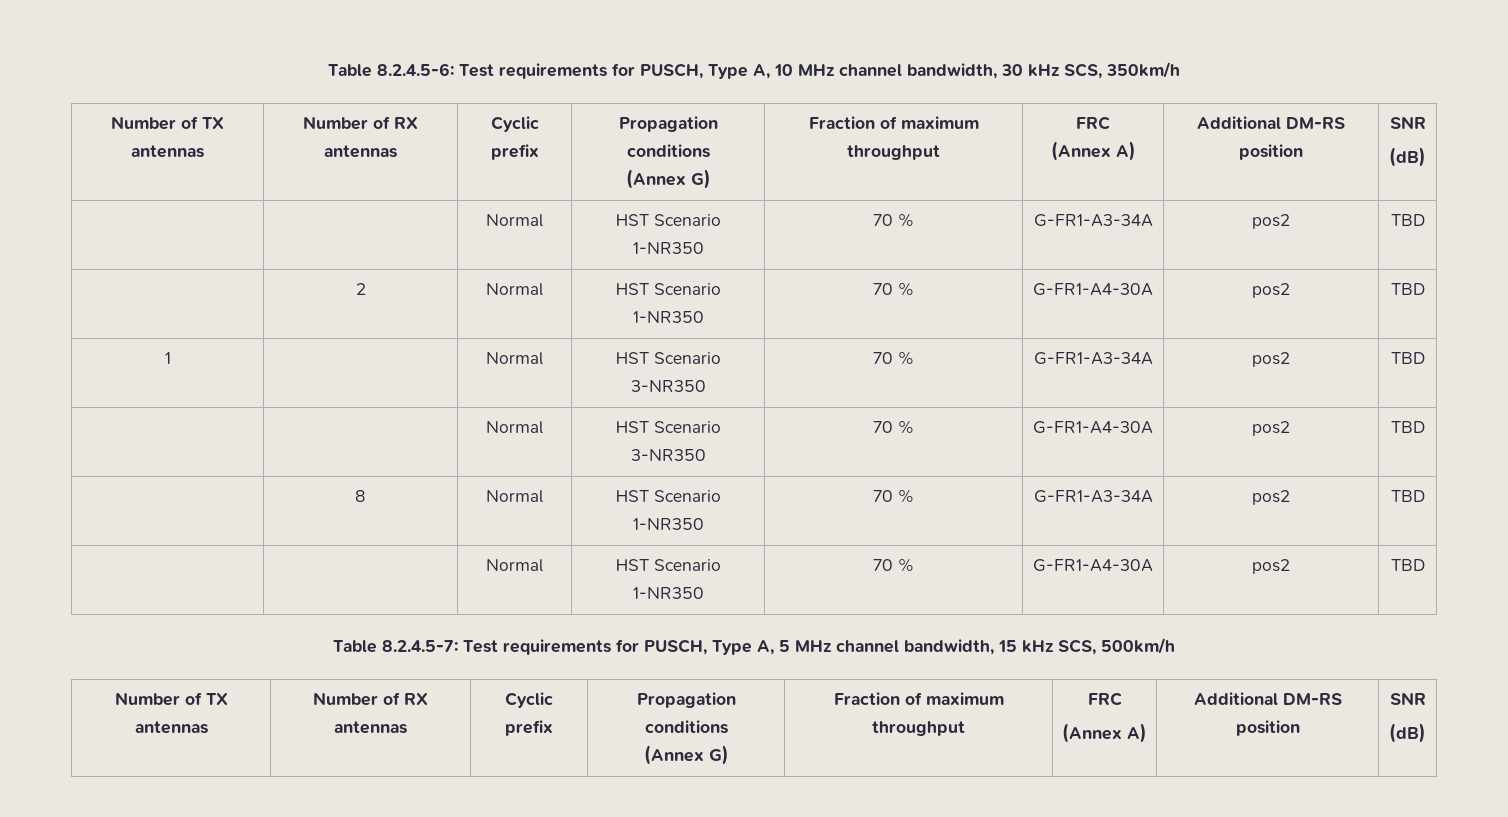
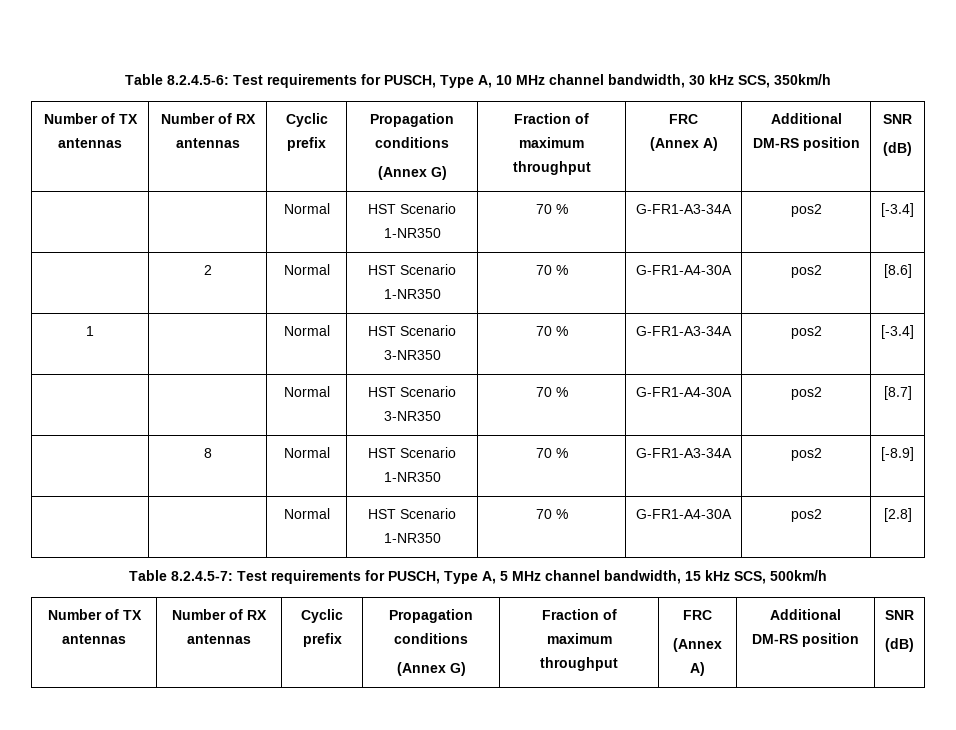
- | | Normal | HST Scenario 1-NR350 | 70 % | G-FR1-A3-34A | pos2 | TBD
+ | | Normal | HST Scenario 1-NR350 | 70 % | G-FR1-A3-34A | pos2 | [-3.4]
- | 2 | Normal | HST Scenario 1-NR350 | 70 % | G-FR1-A4-30A | pos2 | TBD
+ | 2 | Normal | HST Scenario 1-NR350 | 70 % | G-FR1-A4-30A | pos2 | [8.6]
- 1 | | Normal | HST Scenario 3-NR350 | 70 % | G-FR1-A3-34A | pos2 | TBD
+ 1 | | Normal | HST Scenario 3-NR350 | 70 % | G-FR1-A3-34A | pos2 | [-3.4]
- | | Normal | HST Scenario 3-NR350 | 70 % | G-FR1-A4-30A | pos2 | TBD
+ | | Normal | HST Scenario 3-NR350 | 70 % | G-FR1-A4-30A | pos2 | [8.7]
- | 8 | Normal | HST Scenario 1-NR350 | 70 % | G-FR1-A3-34A | pos2 | TBD
- | | Normal | HST Scenario 1-NR350 | 70 % | G-FR1-A4-30A | pos2 | TBD
+ | 8 | Normal | HST Scenario 1-NR350 | 70 % | G-FR1-A3-34A | pos2 | [-8.9]
+ | | Normal | HST Scenario 1-NR350 | 70 % | G-FR1-A4-30A | pos2 | [2.8]

